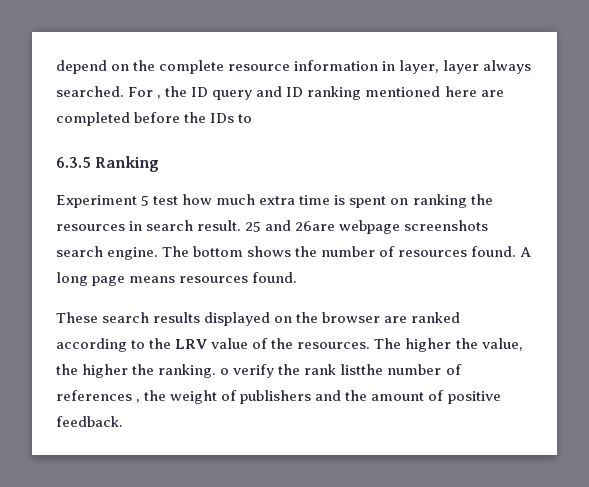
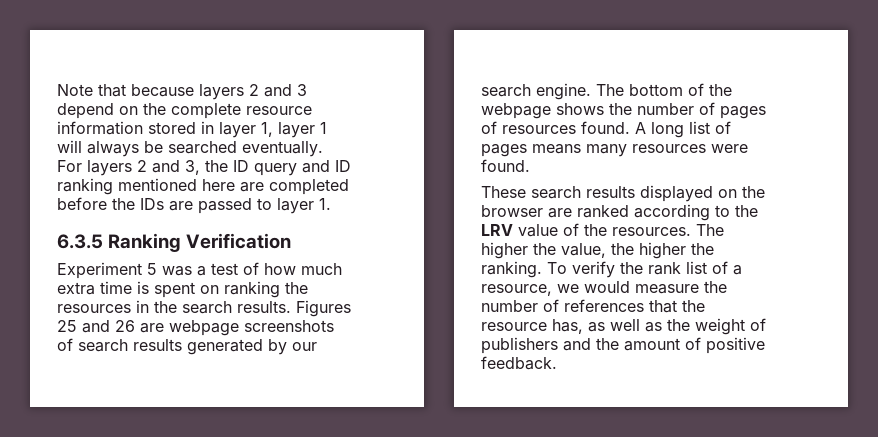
- depend on the complete resource information in layer, layer always searched. For , the ID query and ID ranking mentioned here are completed before the IDs to
+ Note that because layers 2 and 3 depend on the complete resource information stored in layer 1, layer 1 will always be searched eventually. For layers 2 and 3, the ID query and ID ranking mentioned here are completed before the IDs are passed to layer 1.
- 6.3.5 Ranking
+ 6.3.5 Ranking Verification
- Experiment 5 test how much extra time is spent on ranking the resources in search result. 25 and 26are webpage screenshots search engine.
+ Experiment 5 was a test of how much extra time is spent on ranking the resources in the search results. Figures 25 and 26 are webpage screenshots of search results generated by our search engine.
- The bottom shows the number of resources found.
+ The bottom of the webpage shows the number of pages of resources found.
- A long page means resources found.
+ A long list of pages means many resources were found.
- The higher the value, the higher the ranking. o verify the rank listthe number of references , the weight of publishers and the amount of positive feedback.
+ The higher the value, the higher the ranking. To verify the rank list of a resource, we would measure the number of references that the resource has, as well as the weight of publishers and the amount of positive feedback.

